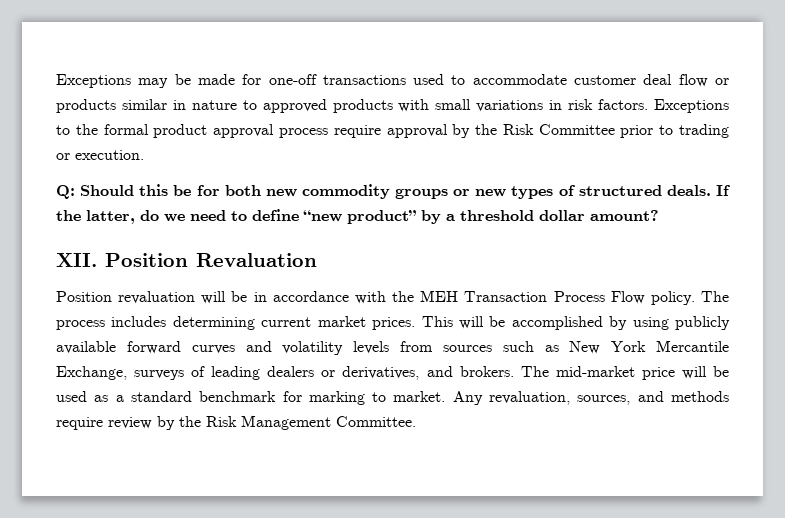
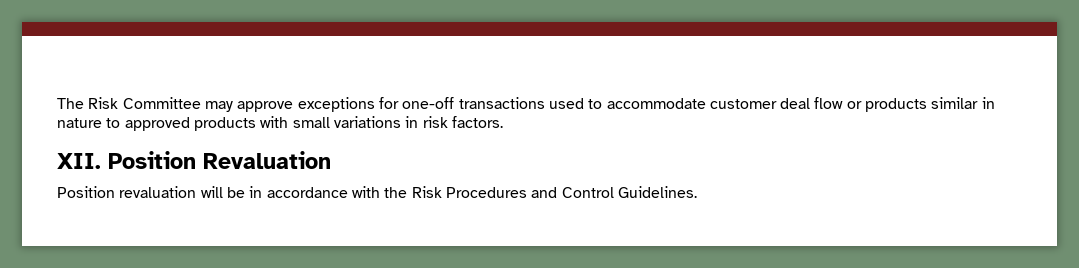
- Exceptions may be made for one-off transactions used to accommodate customer deal flow or products similar in nature to approved products with small variations in risk factors. Exceptions to the formal product approval process require approval by the Risk Committee prior to trading or execution.
- Q: Should this be for both new commodity groups or new types of structured deals. If the latter, do we need to define “new product” by a threshold dollar amount?
+ The Risk Committee may approve exceptions for one-off transactions used to accommodate customer deal flow or products similar in nature to approved products with small variations in risk factors.
- Position revaluation will be in accordance with the MEH Transaction Process Flow policy. The process includes determining current market prices. This will be accomplished by using publicly available forward curves and volatility levels from sources such as New York Mercantile Exchange, surveys of leading dealers or derivatives, and brokers. The mid-market price will be used as a standard benchmark for marking to market. Any revaluation, sources, and methods require review by the Risk Management Committee.
+ Position revaluation will be in accordance with the Risk Procedures and Control Guidelines.

